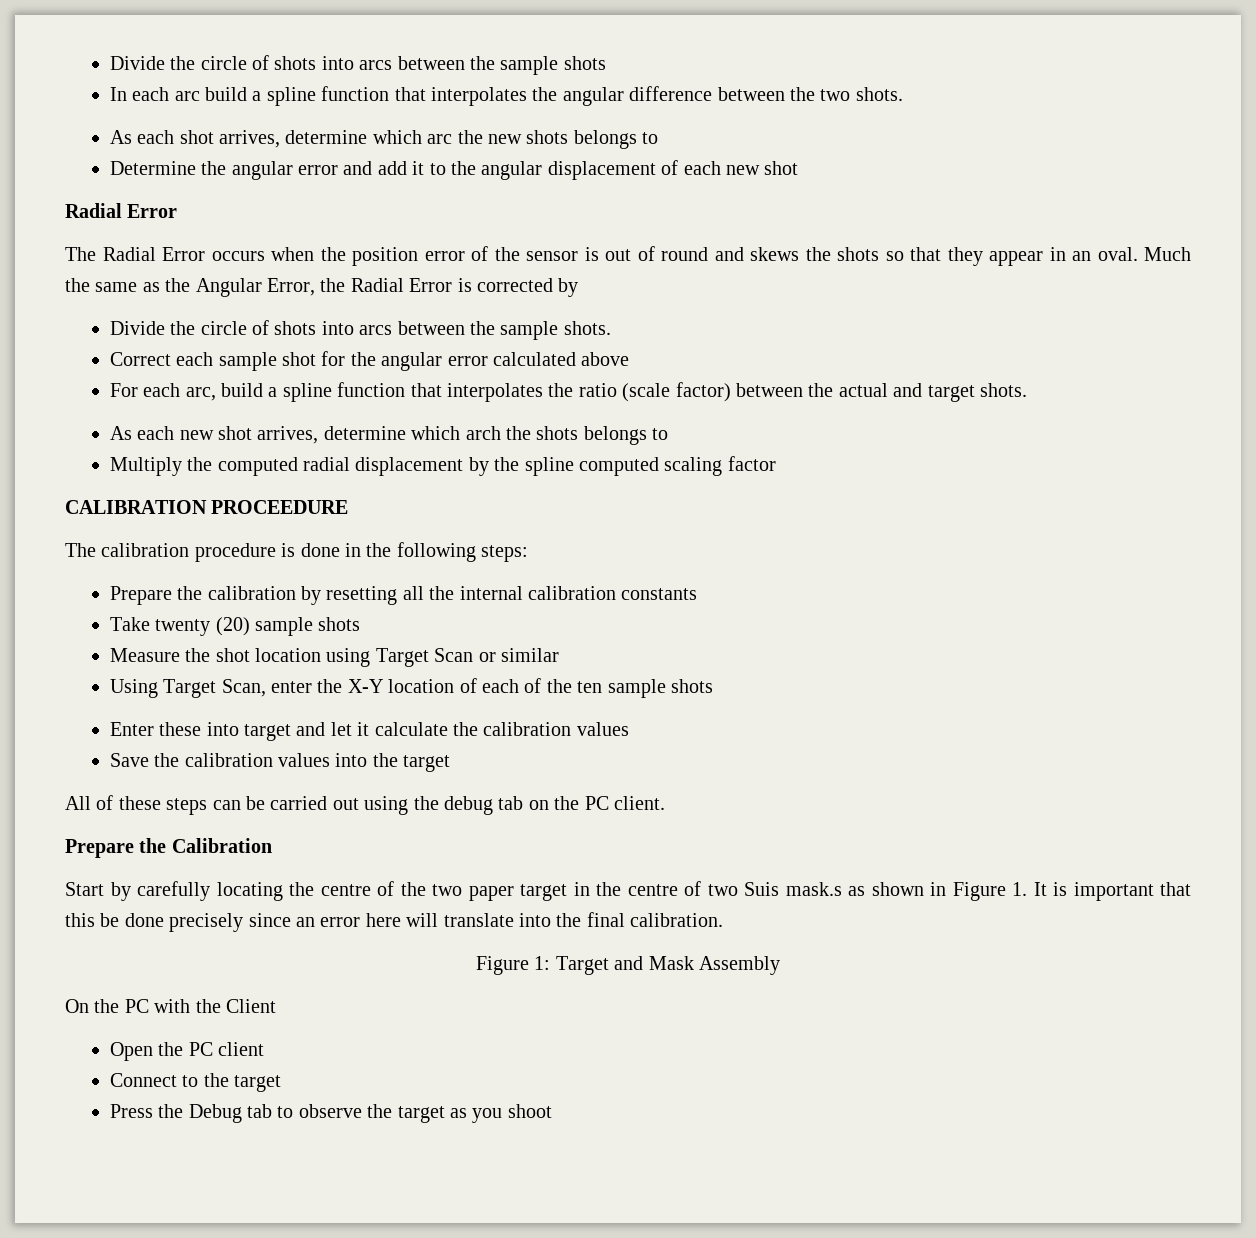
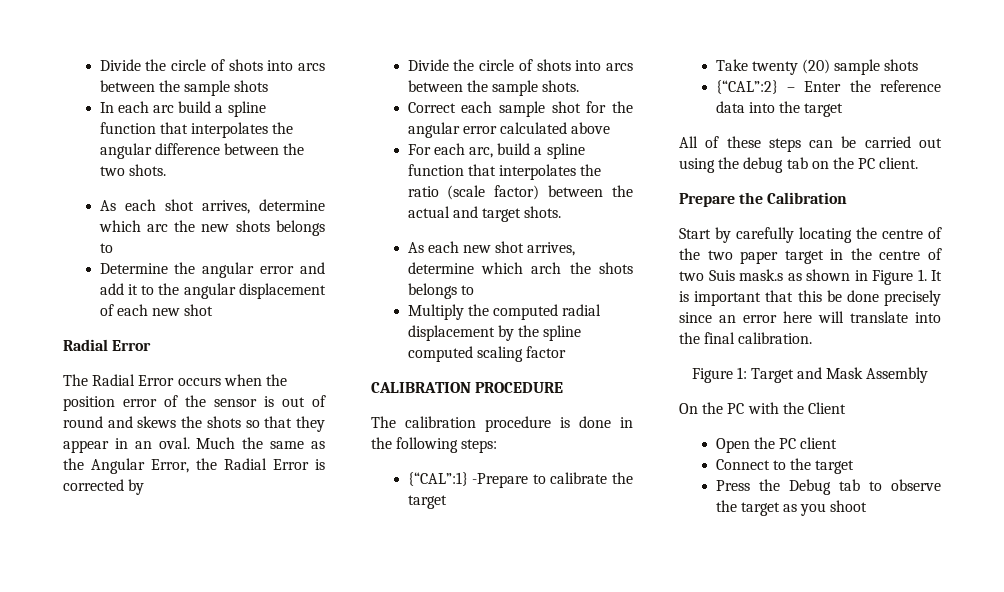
- CALIBRATION PROCEEDURE
+ CALIBRATION PROCEDURE
- Prepare the calibration by resetting all the internal calibration constants
+ {“CAL”:1} -Prepare to calibrate the target
- Measure the shot location using Target Scan or similar
- Using Target Scan, enter the X-Y location of each of the ten sample shots
- Enter these into target and let it calculate the calibration values
- Save the calibration values into the target
+ {“CAL”:2} – Enter the reference data into the target

